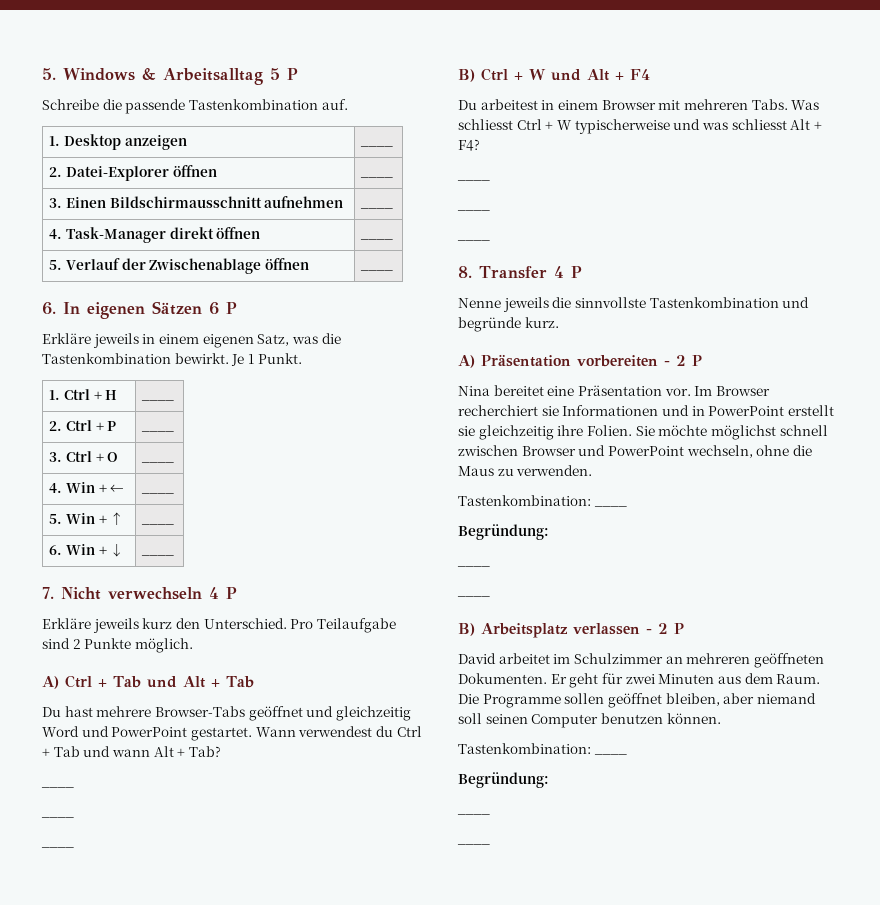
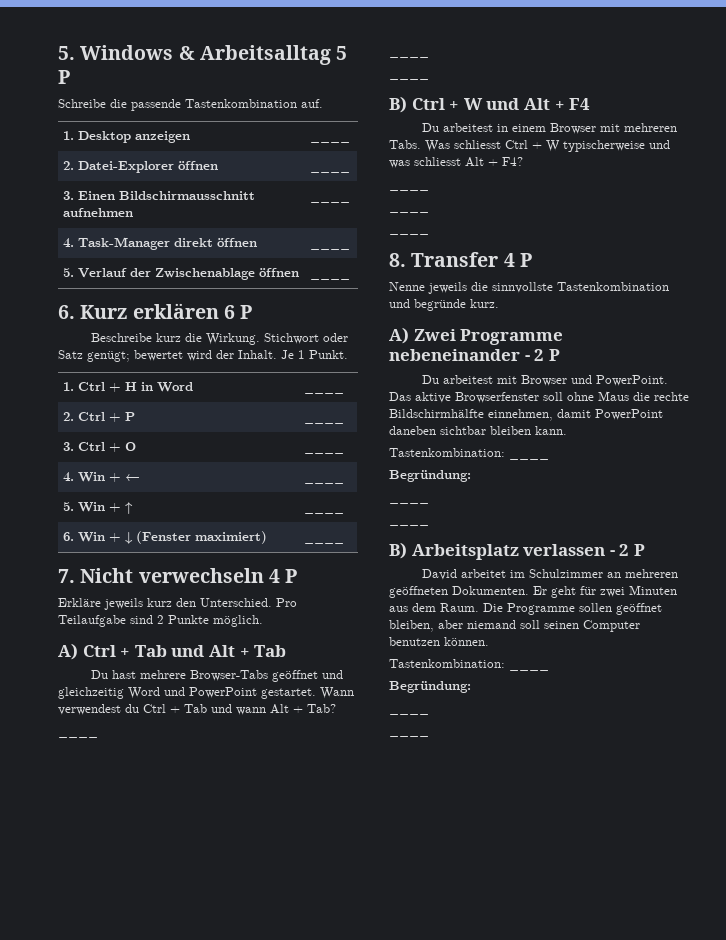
- 6. In eigenen Sätzen 6 P
+ 6. Kurz erklären 6 P
- Erkläre jeweils in einem eigenen Satz, was die Tastenkombination bewirkt.
+ Beschreibe kurz die Wirkung. Stichwort oder Satz genügt; bewertet wird der Inhalt.
- 1. Ctrl + H | ____
+ 1. Ctrl + H in Word | ____
- 6. Win + ↓ | ____
+ 6. Win + ↓ (Fenster maximiert) | ____
- A) Präsentation vorbereiten - 2 P
- Nina bereitet eine Präsentation vor. Im Browser recherchiert sie Informationen und in PowerPoint erstellt sie gleichzeitig ihre Folien. Sie möchte möglichst schnell zwischen Browser und PowerPoint wechseln, ohne die Maus zu verwenden.
+ A) Zwei Programme nebeneinander - 2 P
+ Du arbeitest mit Browser und PowerPoint. Das aktive Browserfenster soll ohne Maus die rechte Bildschirmhälfte einnehmen, damit PowerPoint daneben sichtbar bleiben kann.

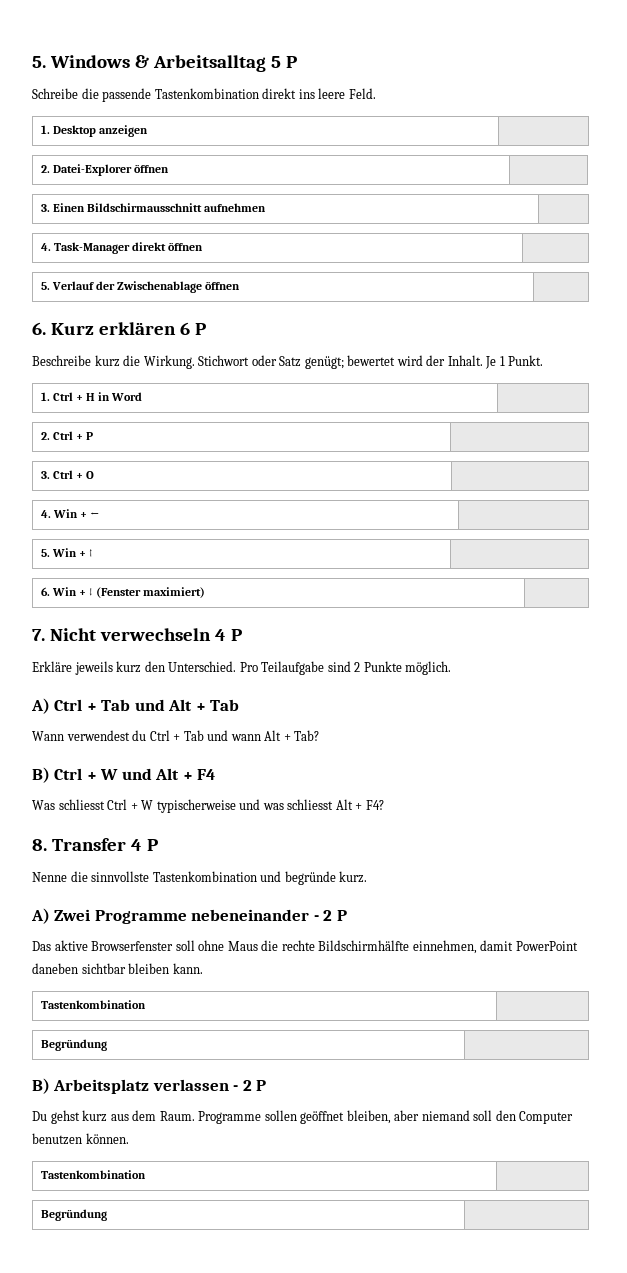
- Schreibe die passende Tastenkombination auf.
+ Schreibe die passende Tastenkombination direkt ins leere Feld.
- 1. Desktop anzeigen | ____
+ 1. Desktop anzeigen |
- 2. Datei-Explorer öffnen | ____
+ 2. Datei-Explorer öffnen |
- 3. Einen Bildschirmausschnitt aufnehmen | ____
+ 3. Einen Bildschirmausschnitt aufnehmen |
- 4. Task-Manager direkt öffnen | ____
+ 4. Task-Manager direkt öffnen |
- 5. Verlauf der Zwischenablage öffnen | ____
+ 5. Verlauf der Zwischenablage öffnen |
- 1. Ctrl + H in Word | ____
+ 1. Ctrl + H in Word |
- 2. Ctrl + P | ____
+ 2. Ctrl + P |
- 3. Ctrl + O | ____
+ 3. Ctrl + O |
- 4. Win + ← | ____
+ 4. Win + ← |
- 5. Win + ↑ | ____
+ 5. Win + ↑ |
- 6. Win + ↓ (Fenster maximiert) | ____
+ 6. Win + ↓ (Fenster maximiert) |
- Du hast mehrere Browser-Tabs geöffnet und gleichzeitig Word und PowerPoint gestartet. Wann verwendest du Ctrl + Tab und wann Alt + Tab?
- ____
- ____
- ____
+ Wann verwendest du Ctrl + Tab und wann Alt + Tab?
- Du arbeitest in einem Browser mit mehreren Tabs. Was schliesst Ctrl + W typischerweise und was schliesst Alt + F4?
- ____
- ____
- ____
+ Was schliesst Ctrl + W typischerweise und was schliesst Alt + F4?
- Nenne jeweils die sinnvollste Tastenkombination und begründe kurz.
+ Nenne die sinnvollste Tastenkombination und begründe kurz.
- Du arbeitest mit Browser und PowerPoint. Das aktive Browserfenster soll ohne Maus die rechte Bildschirmhälfte einnehmen, damit PowerPoint daneben sichtbar bleiben kann.
- Tastenkombination: ____
- Begründung:
- ____
- ____
+ Das aktive Browserfenster soll ohne Maus die rechte Bildschirmhälfte einnehmen, damit PowerPoint daneben sichtbar bleiben kann.
+ Tastenkombination |
+ Begründung |
- David arbeitet im Schulzimmer an mehreren geöffneten Dokumenten. Er geht für zwei Minuten aus dem Raum.
+ Du gehst kurz aus dem Raum.
- Die Programme sollen geöffnet bleiben, aber niemand soll seinen Computer benutzen können.
- Tastenkombination: ____
- Begründung:
- ____
- ____
+ Programme sollen geöffnet bleiben, aber niemand soll den Computer benutzen können.
+ Tastenkombination |
+ Begründung |

